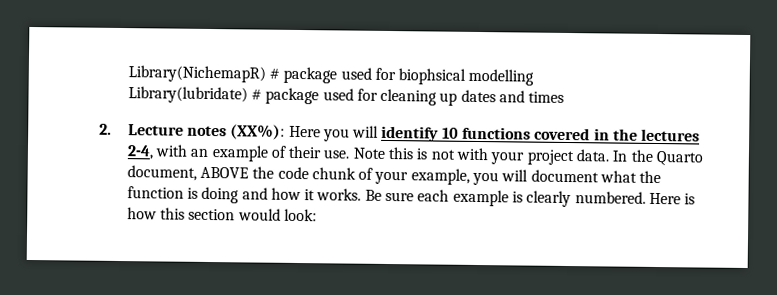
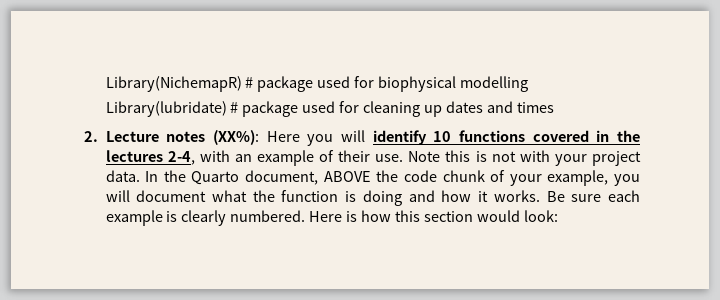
- Library(NichemapR) # package used for biophsical modelling
+ Library(NichemapR) # package used for biophysical modelling

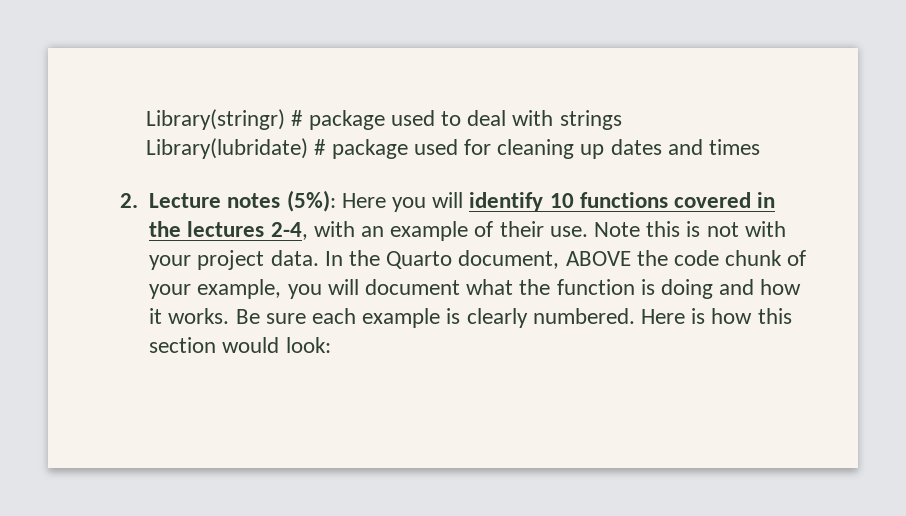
- Library(NichemapR) # package used for biophysical modelling
+ Library(stringr) # package used to deal with strings
- 2. Lecture notes (XX%): Here you will identify 10 functions covered in the lectures 2-4, with an example of their use.
+ 2. Lecture notes (5%): Here you will identify 10 functions covered in the lectures 2-4, with an example of their use.

